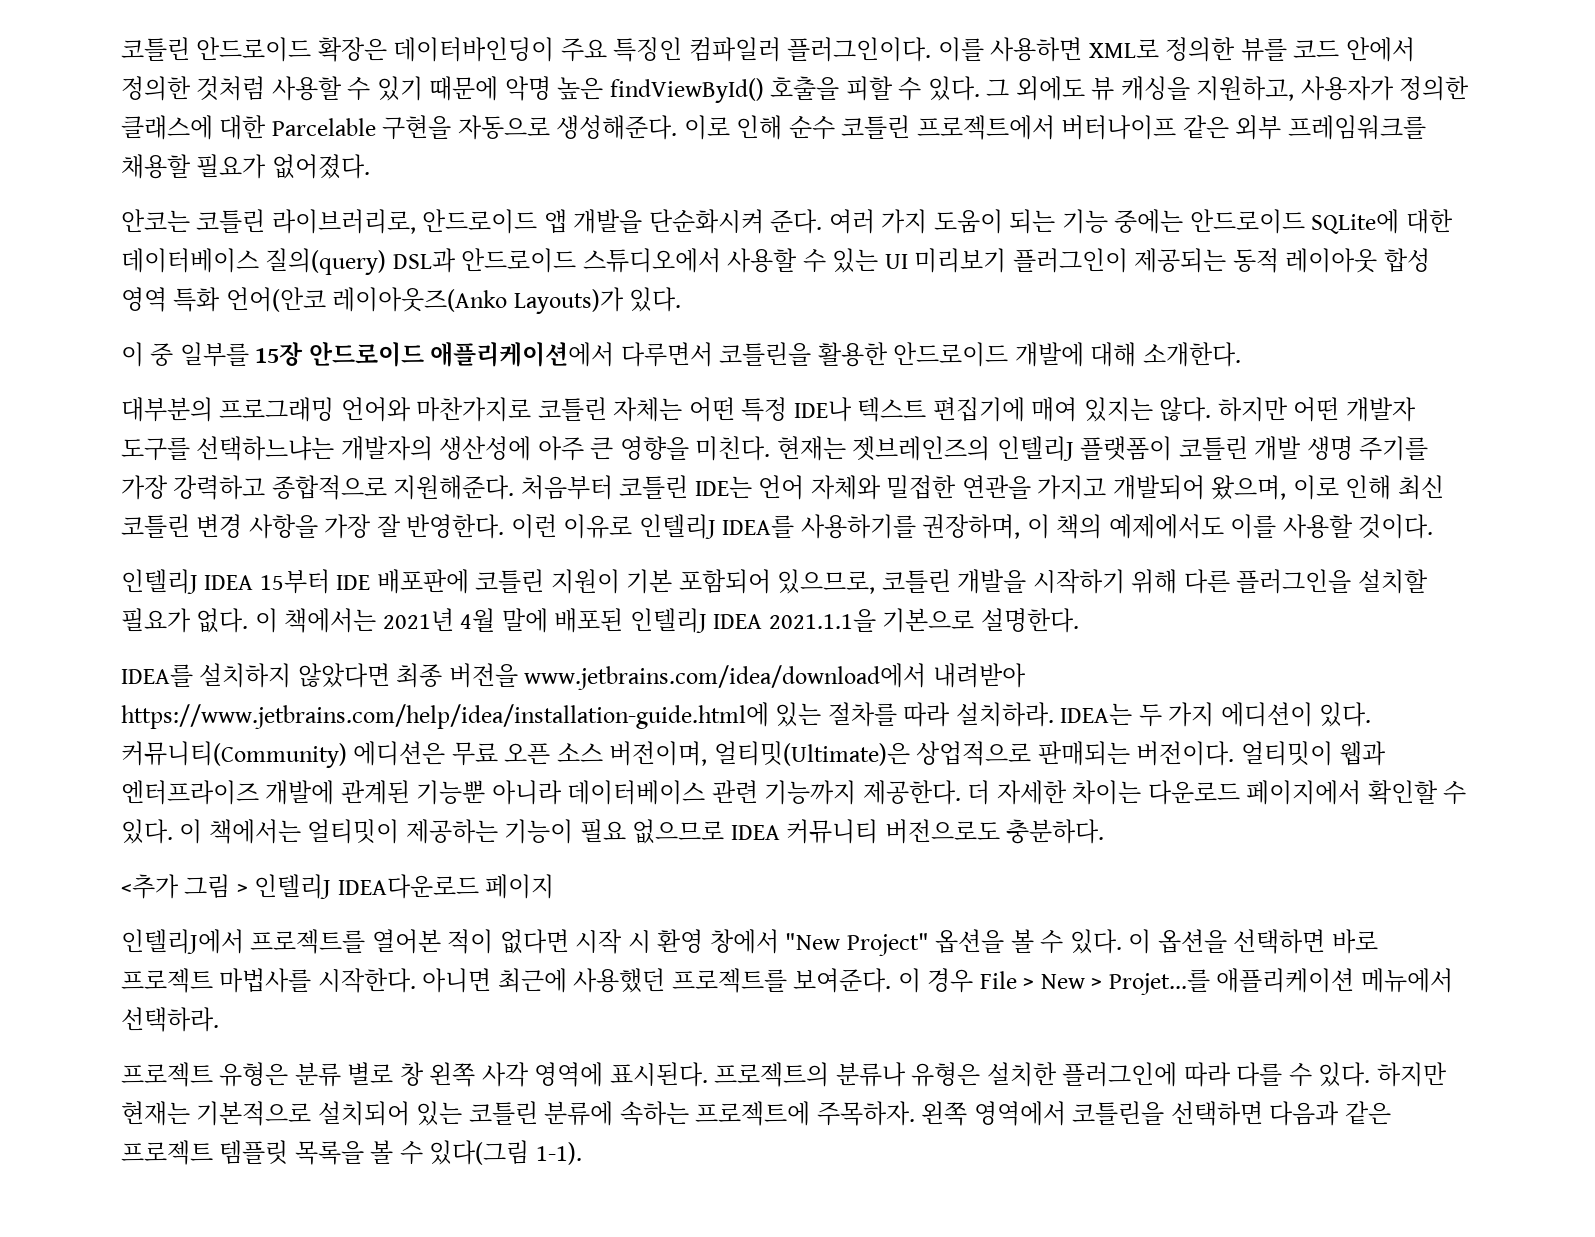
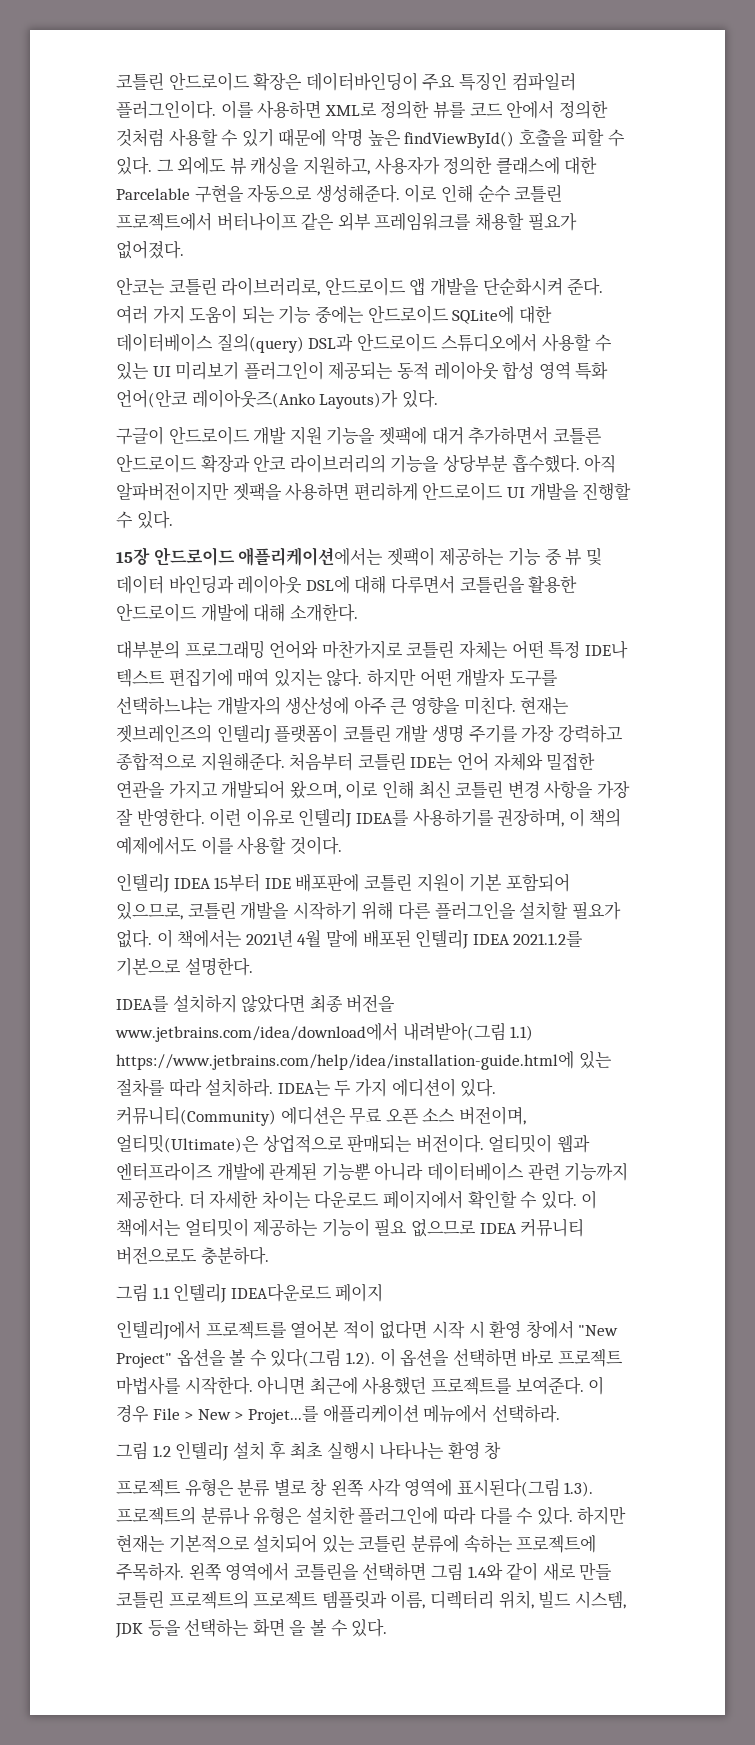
- 이 중 일부를 15장 안드로이드 애플리케이션에서 다루면서 코틀린을 활용한 안드로이드 개발에 대해 소개한다.
+ 구글이 안드로이드 개발 지원 기능을 젯팩에 대거 추가하면서 코틀른 안드로이드 확장과 안코 라이브러리의 기능을 상당부분 흡수했다. 아직 알파버전이지만 젯팩을 사용하면 편리하게 안드로이드 UI 개발을 진행할 수 있다.
+ 15장 안드로이드 애플리케이션에서는 젯팩이 제공하는 기능 중 뷰 및 데이터 바인딩과 레이아웃 DSL에 대해 다루면서 코틀린을 활용한 안드로이드 개발에 대해 소개한다.
- 이 책에서는 2021년 4월 말에 배포된 인텔리J IDEA 2021.1.1을 기본으로 설명한다.
+ 이 책에서는 2021년 4월 말에 배포된 인텔리J IDEA 2021.1.2를 기본으로 설명한다.
- IDEA를 설치하지 않았다면 최종 버전을 www.jetbrains.com/idea/download에서 내려받아 https://www.jetbrains.com/help/idea/installation-guide.html에 있는 절차를 따라 설치하라.
+ IDEA를 설치하지 않았다면 최종 버전을 www.jetbrains.com/idea/download에서 내려받아(그림 1.1) https://www.jetbrains.com/help/idea/installation-guide.html에 있는 절차를 따라 설치하라.
- <추가 그림 > 인텔리J IDEA다운로드 페이지
+ 그림 1.1 인텔리J IDEA다운로드 페이지
- 인텔리J에서 프로젝트를 열어본 적이 없다면 시작 시 환영 창에서 "New Project" 옵션을 볼 수 있다. 이 옵션을 선택하면 바로 프로젝트 마법사를 시작한다.
+ 인텔리J에서 프로젝트를 열어본 적이 없다면 시작 시 환영 창에서 "New Project" 옵션을 볼 수 있다(그림 1.2). 이 옵션을 선택하면 바로 프로젝트 마법사를 시작한다.
+ 그림 1.2 인텔리J 설치 후 최초 실행시 나타나는 환영 창
- 프로젝트 유형은 분류 별로 창 왼쪽 사각 영역에 표시된다. 프로젝트의 분류나 유형은 설치한 플러그인에 따라 다를 수 있다.
+ 프로젝트 유형은 분류 별로 창 왼쪽 사각 영역에 표시된다(그림 1.3). 프로젝트의 분류나 유형은 설치한 플러그인에 따라 다를 수 있다.
- 왼쪽 영역에서 코틀린을 선택하면 다음과 같은 프로젝트 템플릿 목록을 볼 수 있다(그림 1-1).
+ 왼쪽 영역에서 코틀린을 선택하면 그림 1.4와 같이 새로 만들 코틀린 프로젝트의 프로젝트 템플릿과 이름, 디렉터리 위치, 빌드 시스템, JDK 등을 선택하는 화면 을 볼 수 있다.

